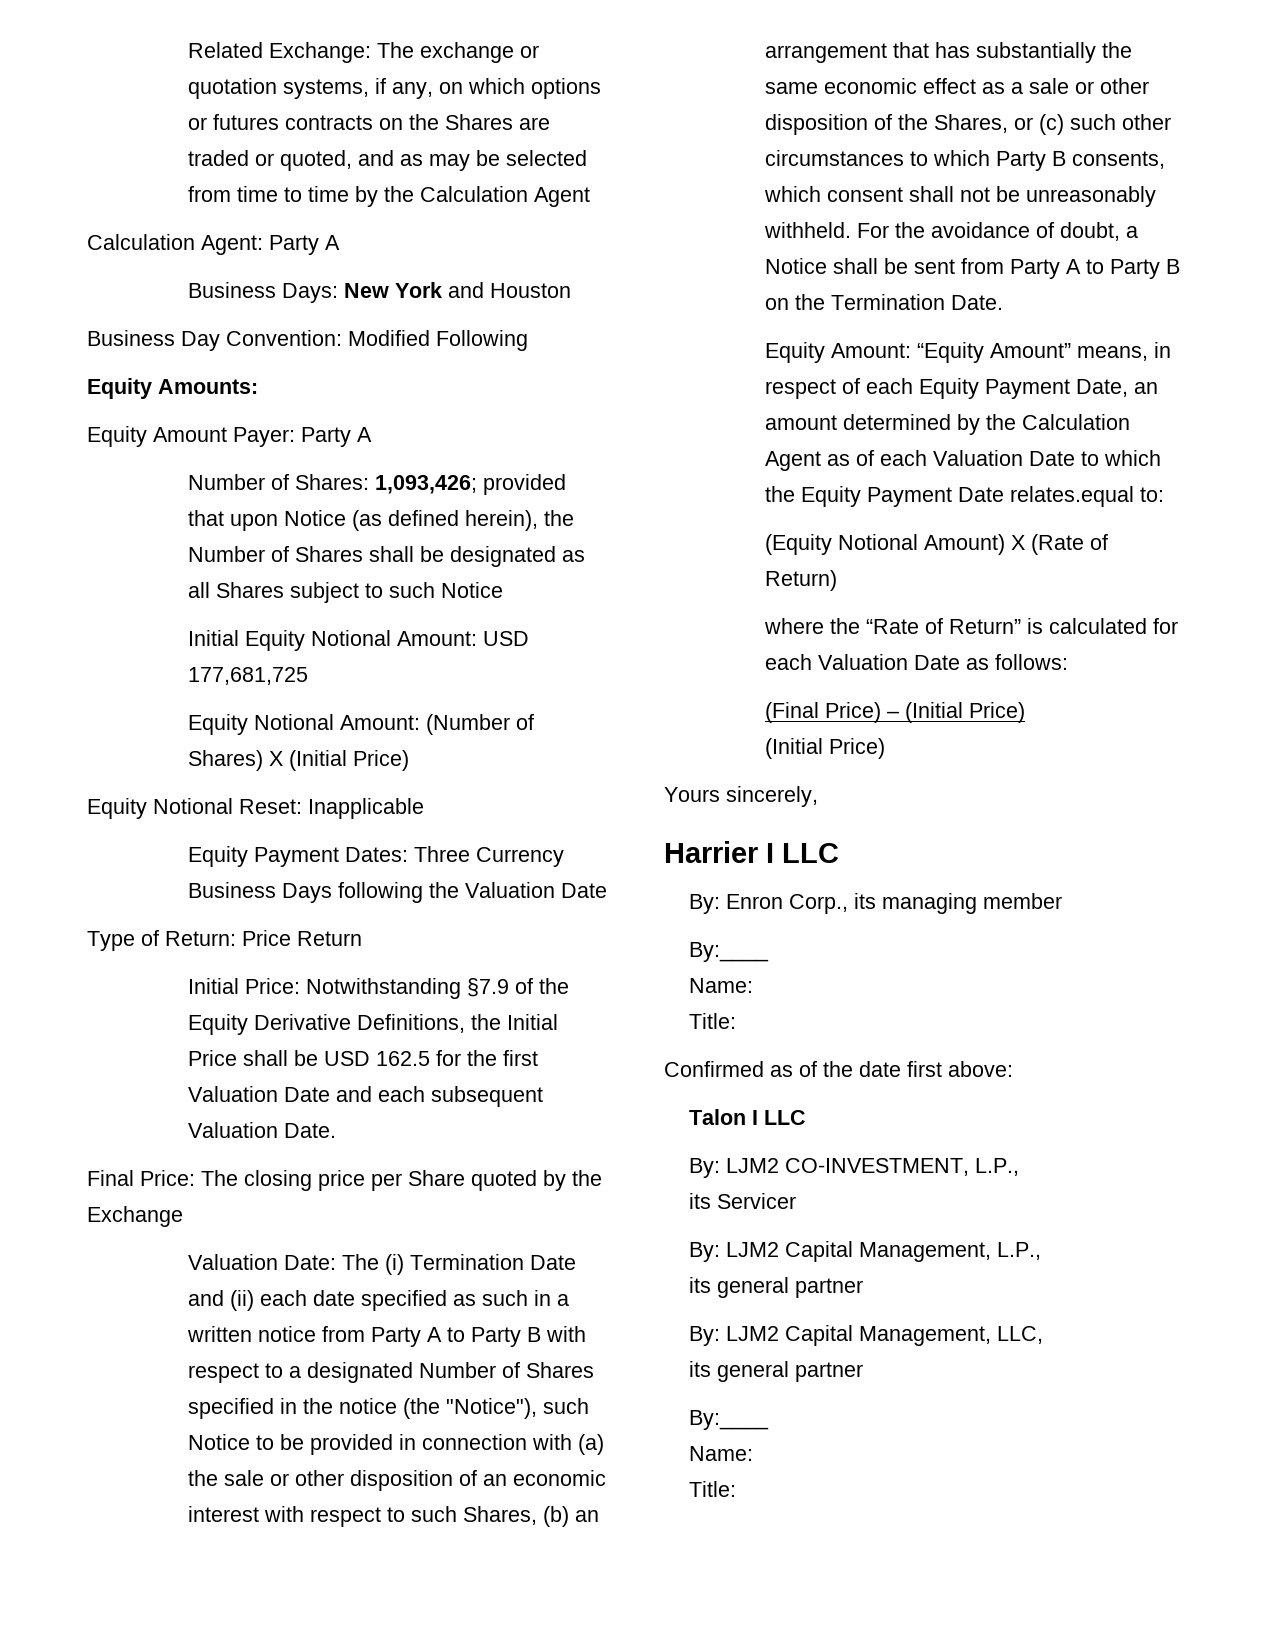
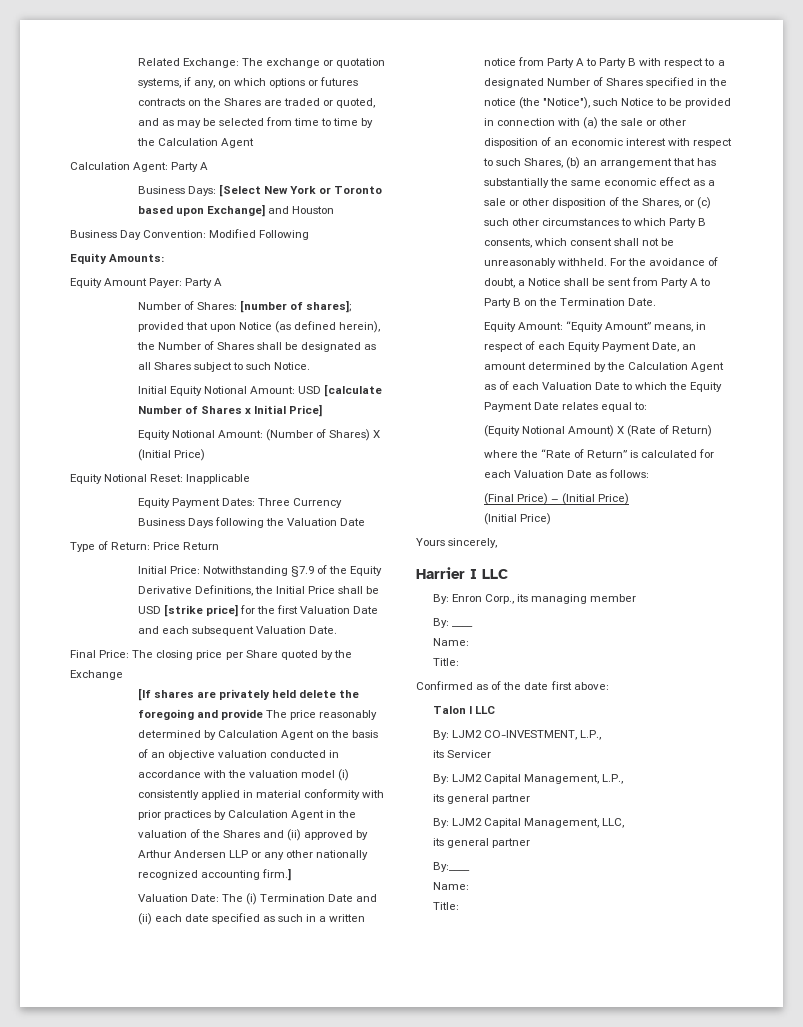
- Business Days: New York and Houston
+ Business Days: [Select New York or Toronto based upon Exchange] and Houston
- Number of Shares: 1,093,426; provided that upon Notice (as defined herein), the Number of Shares shall be designated as all Shares subject to such Notice
+ Number of Shares: [number of shares]; provided that upon Notice (as defined herein), the Number of Shares shall be designated as all Shares subject to such Notice.
- Initial Equity Notional Amount: USD 177,681,725
+ Initial Equity Notional Amount: USD [calculate Number of Shares x Initial Price]
- Initial Price: Notwithstanding §7.9 of the Equity Derivative Definitions, the Initial Price shall be USD 162.5 for the first Valuation Date and each subsequent Valuation Date.
+ Initial Price: Notwithstanding §7.9 of the Equity Derivative Definitions, the Initial Price shall be USD [strike price] for the first Valuation Date and each subsequent Valuation Date.
+ [If shares are privately held delete the foregoing and provide The price reasonably determined by Calculation Agent on the basis of an objective valuation conducted in accordance with the valuation model (i) consistently applied in material conformity with prior practices by Calculation Agent in the valuation of the Shares and (ii) approved by Arthur Andersen LLP or any other nationally recognized accounting firm.]
- Equity Amount: “Equity Amount” means, in respect of each Equity Payment Date, an amount determined by the Calculation Agent as of each Valuation Date to which the Equity Payment Date relates.equal to:
+ Equity Amount: “Equity Amount” means, in respect of each Equity Payment Date, an amount determined by the Calculation Agent as of each Valuation Date to which the Equity Payment Date relates equal to:
  By: Enron Corp., its managing member
- By:____
+ By: ____

